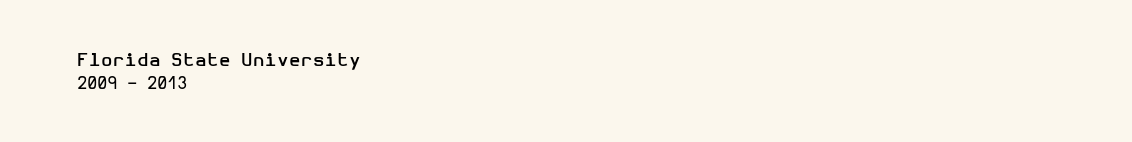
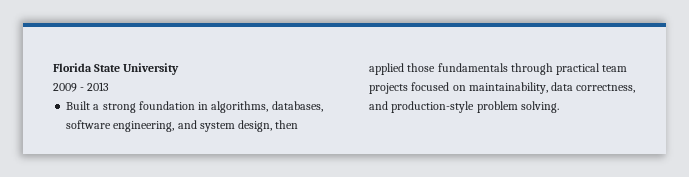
+ Built a strong foundation in algorithms, databases, software engineering, and system design, then applied those fundamentals through practical team projects focused on maintainability, data correctness, and production-style problem solving.

